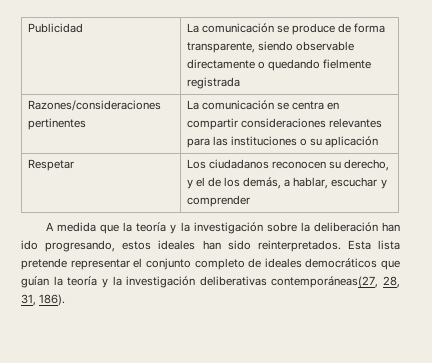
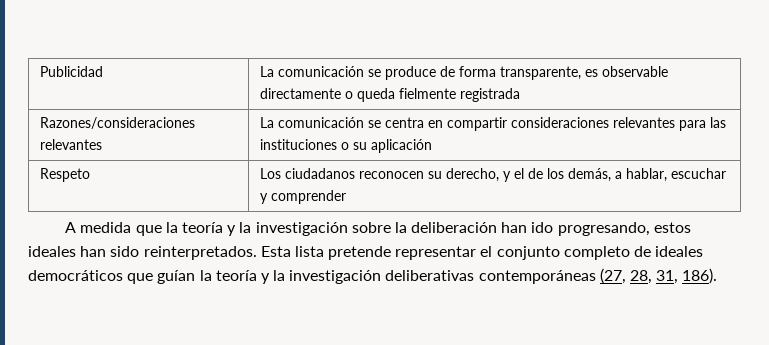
- Publicidad | La comunicación se produce de forma transparente, siendo observable directamente o quedando fielmente registrada
+ Publicidad | La comunicación se produce de forma transparente, es observable directamente o queda fielmente registrada
- Razones/consideraciones pertinentes | La comunicación se centra en compartir consideraciones relevantes para las instituciones o su aplicación
+ Razones/consideraciones relevantes | La comunicación se centra en compartir consideraciones relevantes para las instituciones o su aplicación
- Respetar | Los ciudadanos reconocen su derecho, y el de los demás, a hablar, escuchar y comprender
+ Respeto | Los ciudadanos reconocen su derecho, y el de los demás, a hablar, escuchar y comprender
- Esta lista pretende representar el conjunto completo de ideales democráticos que guían la teoría y la investigación deliberativas contemporáneas(27, 28, 31, 186).
+ Esta lista pretende representar el conjunto completo de ideales democráticos que guían la teoría y la investigación deliberativas contemporáneas (27, 28, 31, 186).

